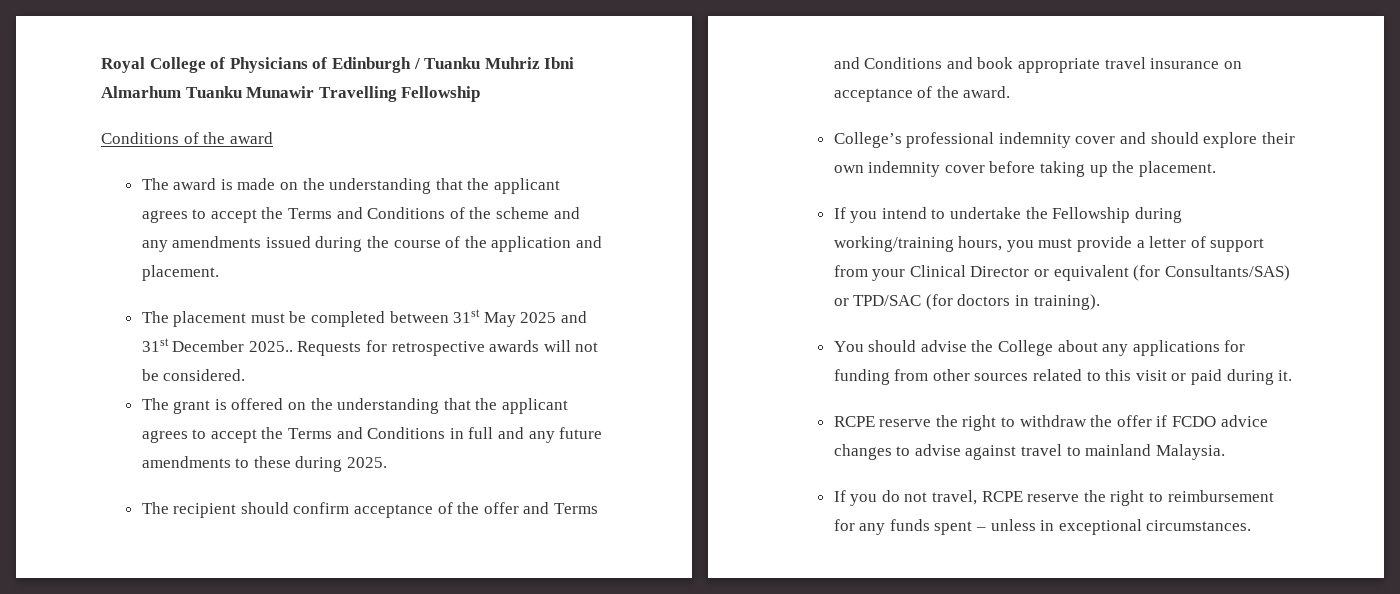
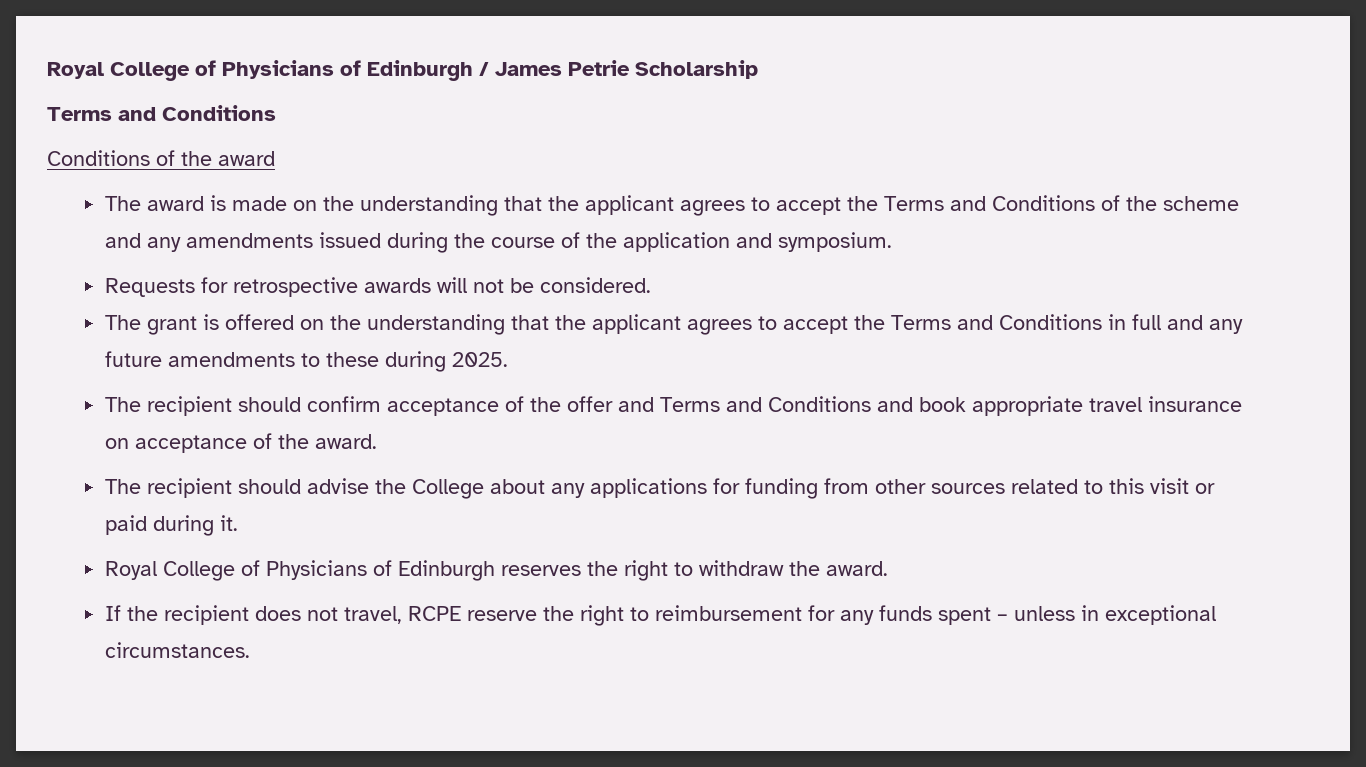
- Royal College of Physicians of Edinburgh / Tuanku Muhriz Ibni Almarhum Tuanku Munawir Travelling Fellowship
+ Royal College of Physicians of Edinburgh / James Petrie Scholarship
+ Terms and Conditions
- The award is made on the understanding that the applicant agrees to accept the Terms and Conditions of the scheme and any amendments issued during the course of the application and placement.
- The placement must be completed between 31st May 2025 and 31st December 2025.. Requests for retrospective awards will not be considered.
+ The award is made on the understanding that the applicant agrees to accept the Terms and Conditions of the scheme and any amendments issued during the course of the application and symposium.
+ Requests for retrospective awards will not be considered.
- College’s professional indemnity cover and should explore their own indemnity cover before taking up the placement.
- If you intend to undertake the Fellowship during working/training hours, you must provide a letter of support from your Clinical Director or equivalent (for Consultants/SAS) or TPD/SAC (for doctors in training).
- You should advise the College about any applications for funding from other sources related to this visit or paid during it.
+ The recipient should advise the College about any applications for funding from other sources related to this visit or paid during it.
- RCPE reserve the right to withdraw the offer if FCDO advice changes to advise against travel to mainland Malaysia.
- If you do not travel, RCPE reserve the right to reimbursement for any funds spent – unless in exceptional circumstances.
+ Royal College of Physicians of Edinburgh reserves the right to withdraw the award.
+ If the recipient does not travel, RCPE reserve the right to reimbursement for any funds spent – unless in exceptional circumstances.

